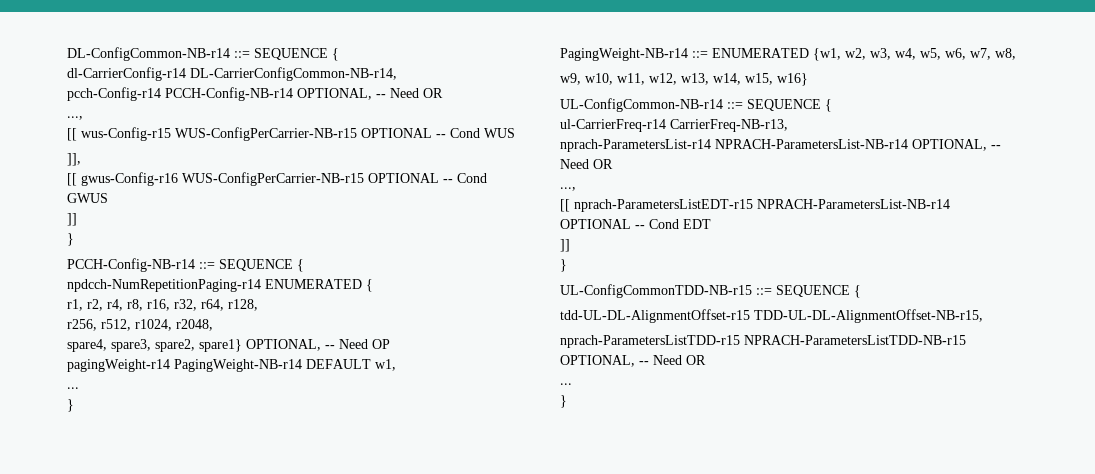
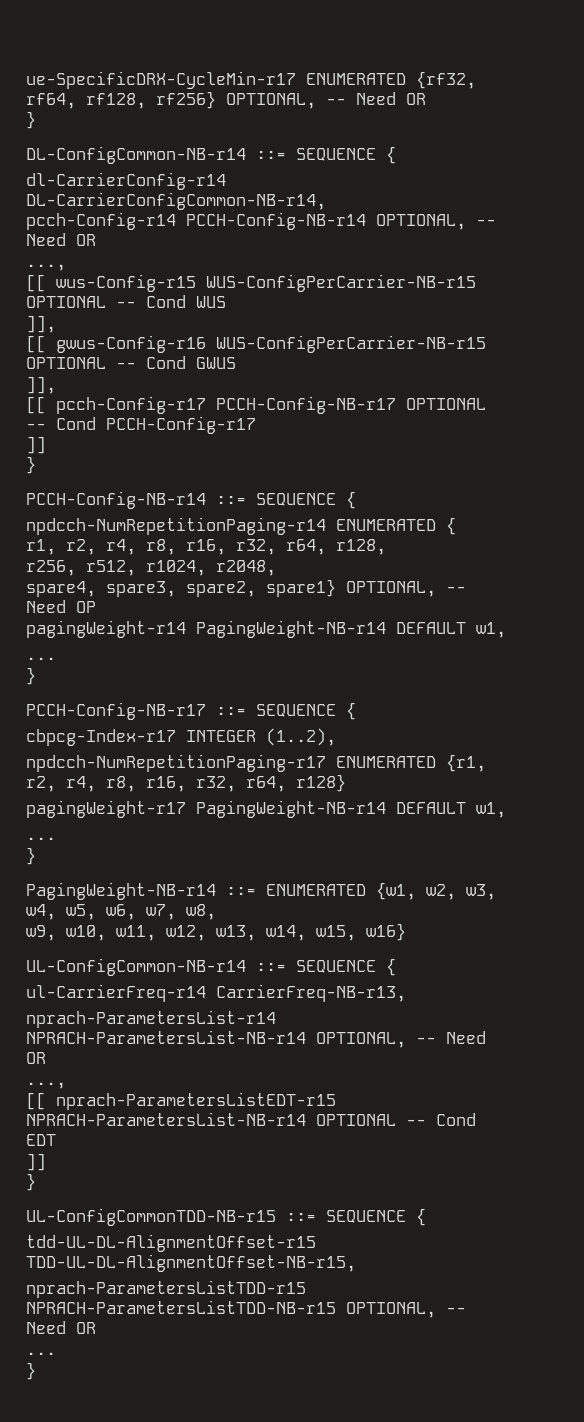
+ ue-SpecificDRX-CycleMin-r17 ENUMERATED {rf32, rf64, rf128, rf256} OPTIONAL, -- Need OR
+ }
  [[ gwus-Config-r16 WUS-ConfigPerCarrier-NB-r15 OPTIONAL -- Cond GWUS
+ ]],
+ [[ pcch-Config-r17 PCCH-Config-NB-r17 OPTIONAL -- Cond PCCH-Config-r17
+ PCCH-Config-NB-r17 ::= SEQUENCE {
+ cbpcg-Index-r17 INTEGER (1..2),
+ npdcch-NumRepetitionPaging-r17 ENUMERATED {r1, r2, r4, r8, r16, r32, r64, r128}
+ pagingWeight-r17 PagingWeight-NB-r14 DEFAULT w1,
+ ...
+ }

